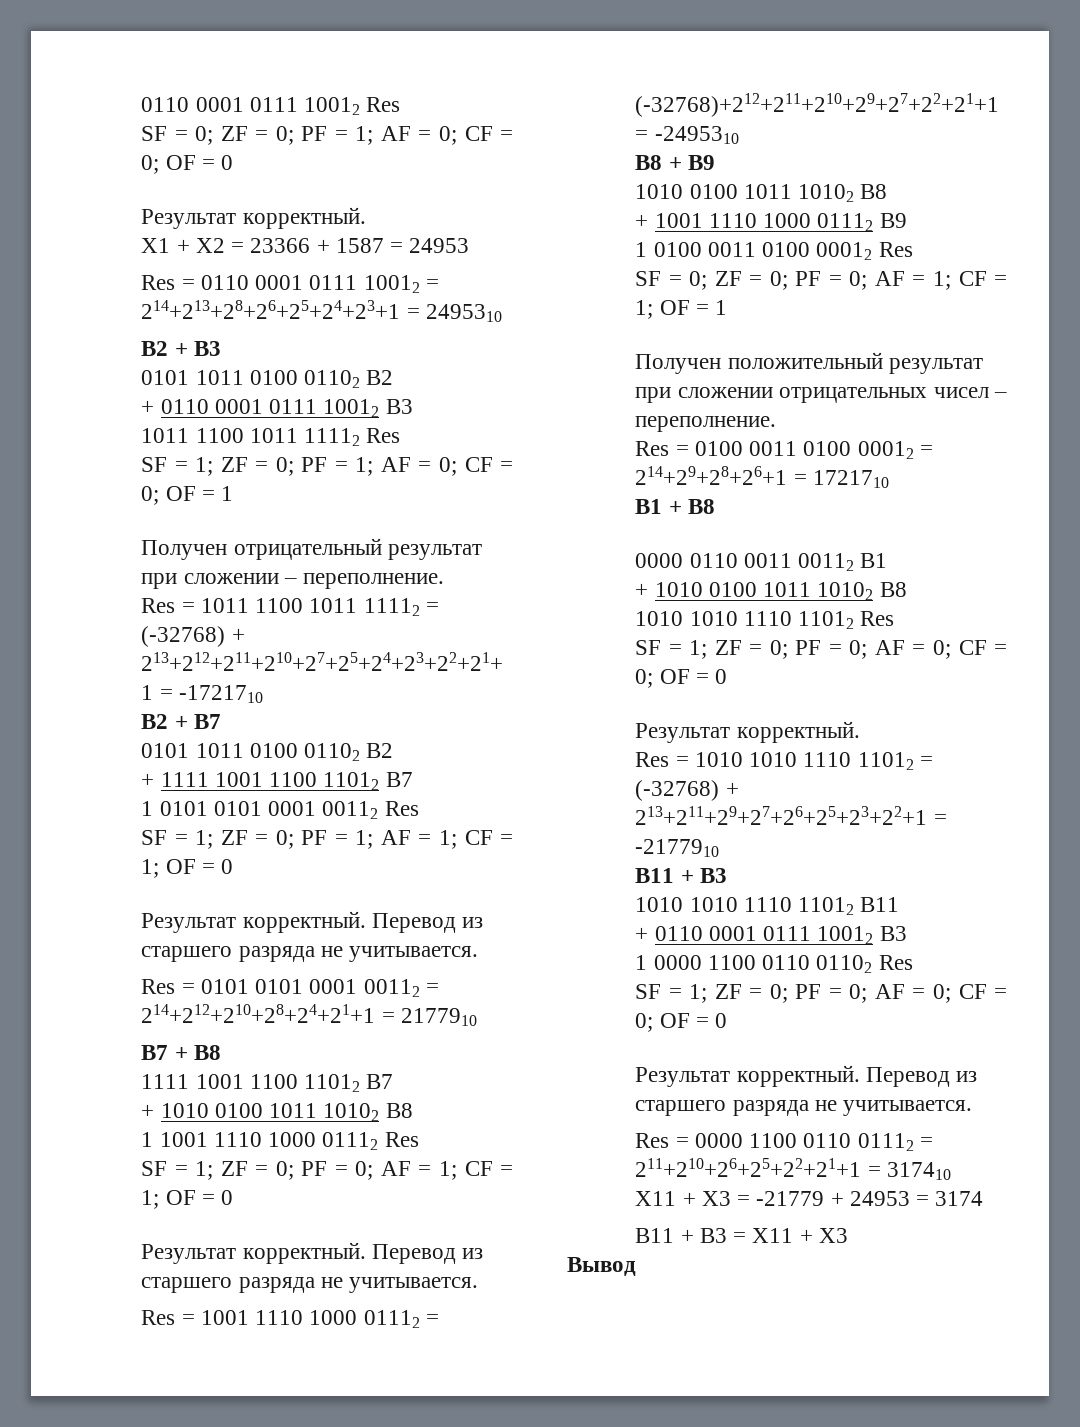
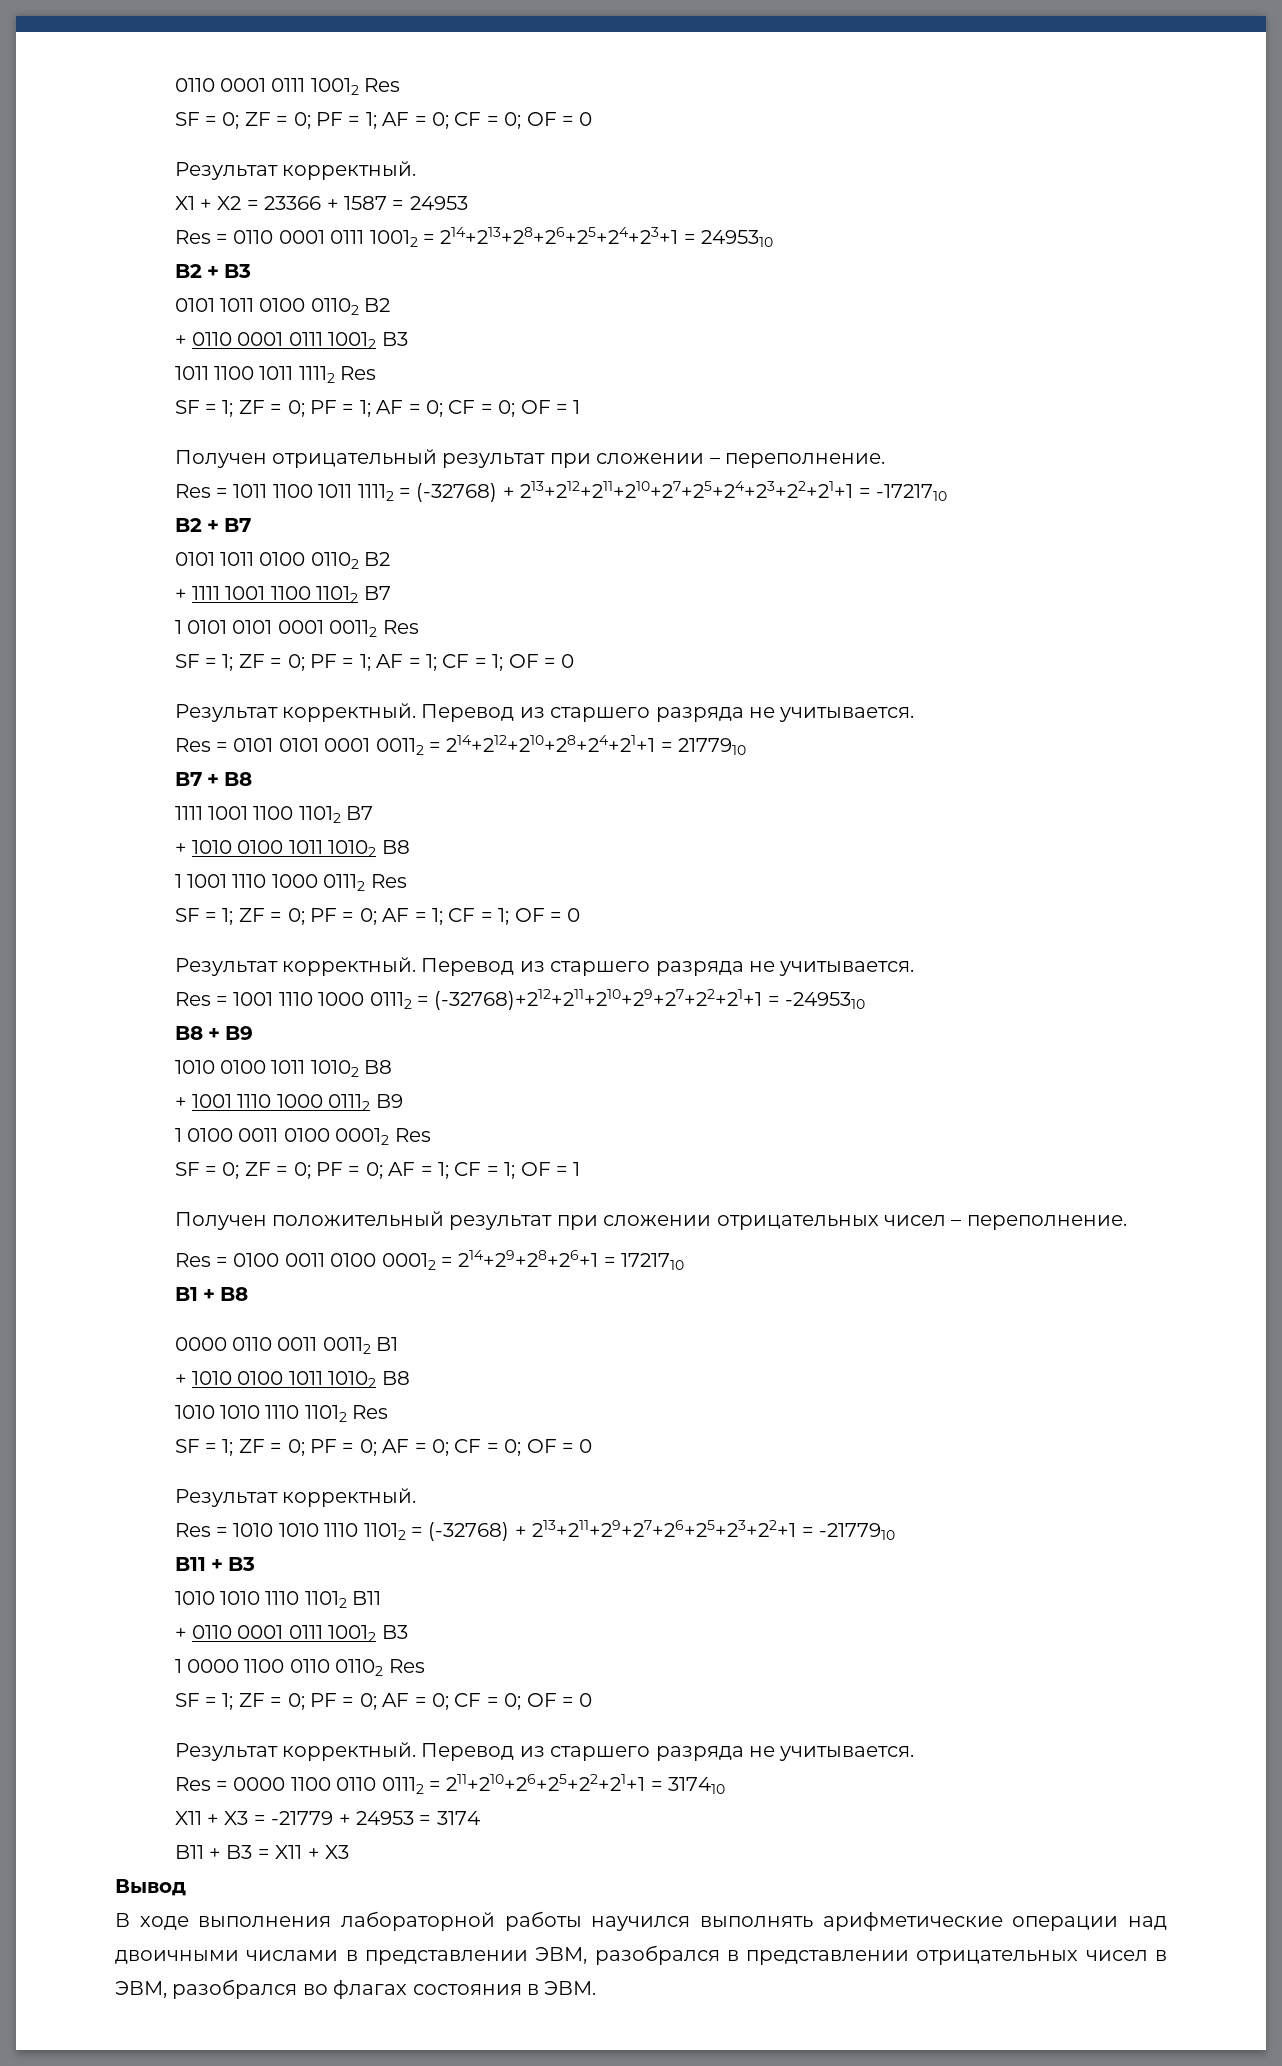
+ В ходе выполнения лабораторной работы научился выполнять арифметические операции над двоичными числами в представлении ЭВМ, разобрался в представлении отрицательных чисел в ЭВМ, разобрался во флагах состояния в ЭВМ.

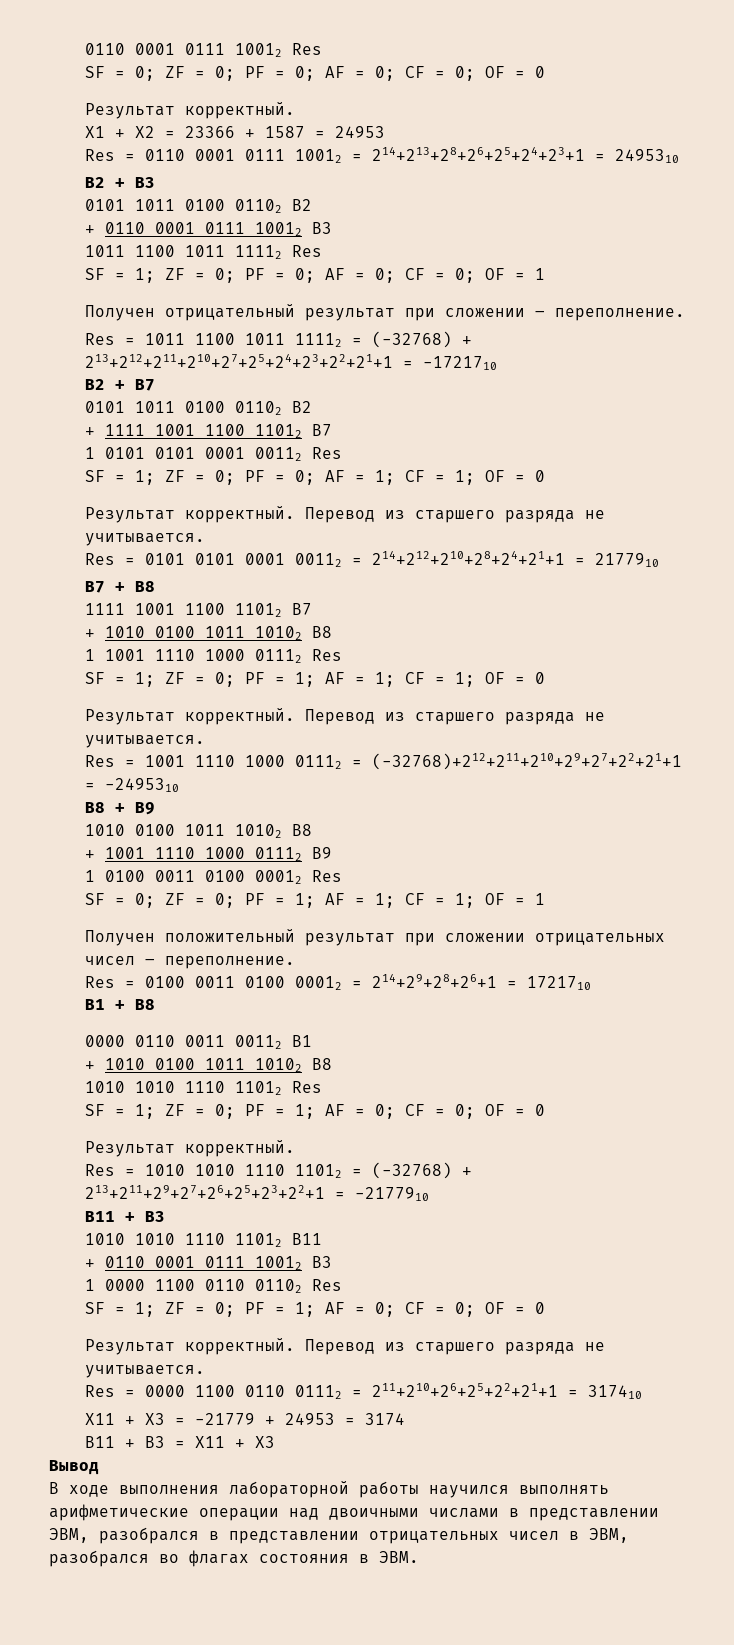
- SF = 0; ZF = 0; PF = 1; AF = 0; CF = 0; OF = 0
+ SF = 0; ZF = 0; PF = 0; AF = 0; CF = 0; OF = 0
- SF = 1; ZF = 0; PF = 1; AF = 0; CF = 0; OF = 1
+ SF = 1; ZF = 0; PF = 0; AF = 0; CF = 0; OF = 1
- SF = 1; ZF = 0; PF = 1; AF = 1; CF = 1; OF = 0
+ SF = 1; ZF = 0; PF = 0; AF = 1; CF = 1; OF = 0
- SF = 1; ZF = 0; PF = 0; AF = 1; CF = 1; OF = 0
+ SF = 1; ZF = 0; PF = 1; AF = 1; CF = 1; OF = 0
- SF = 0; ZF = 0; PF = 0; AF = 1; CF = 1; OF = 1
+ SF = 0; ZF = 0; PF = 1; AF = 1; CF = 1; OF = 1
  1010 1010 1110 11012 Res
- SF = 1; ZF = 0; PF = 0; AF = 0; CF = 0; OF = 0
+ SF = 1; ZF = 0; PF = 1; AF = 0; CF = 0; OF = 0
  1 0000 1100 0110 01102 Res
- SF = 1; ZF = 0; PF = 0; AF = 0; CF = 0; OF = 0
+ SF = 1; ZF = 0; PF = 1; AF = 0; CF = 0; OF = 0

